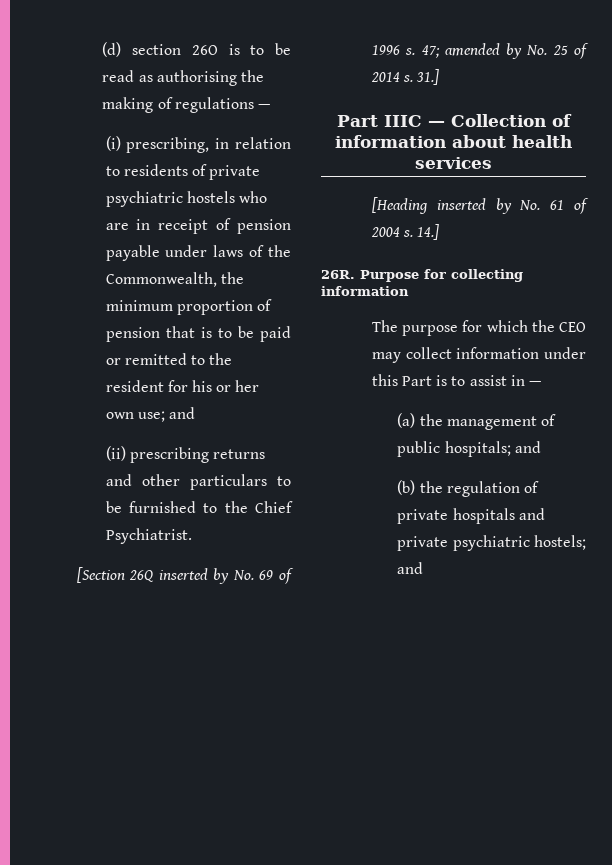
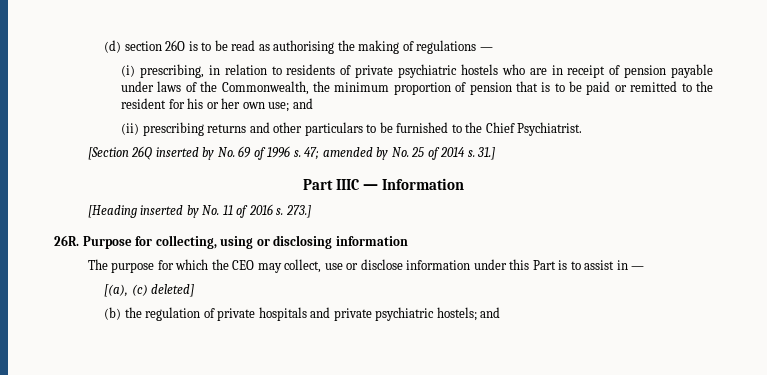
- Part IIIC — Collection of information about health services
+ Part IIIC — Information
- [Heading inserted by No. 61 of 2004 s. 14.]
+ [Heading inserted by No. 11 of 2016 s. 273.]
- Purpose for collecting information
+ Purpose for collecting, using or disclosing information
- The purpose for which the CEO may collect information under this Part is to assist in —
+ The purpose for which the CEO may collect, use or disclose information under this Part is to assist in —
- (a) the management of public hospitals; and
+ [(a), (c) deleted]

